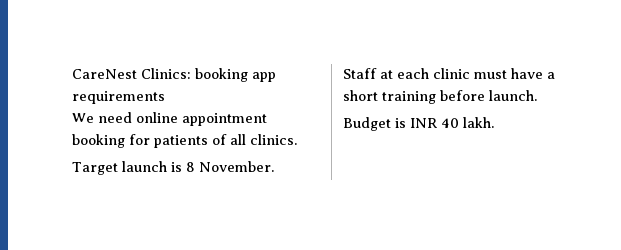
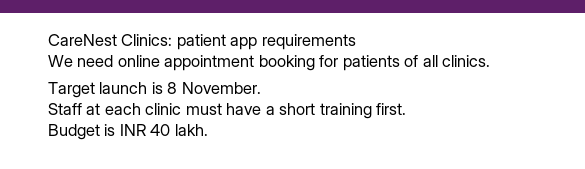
- CareNest Clinics: booking app requirements
+ CareNest Clinics: patient app requirements
- Staff at each clinic must have a short training before launch.
+ Staff at each clinic must have a short training first.

